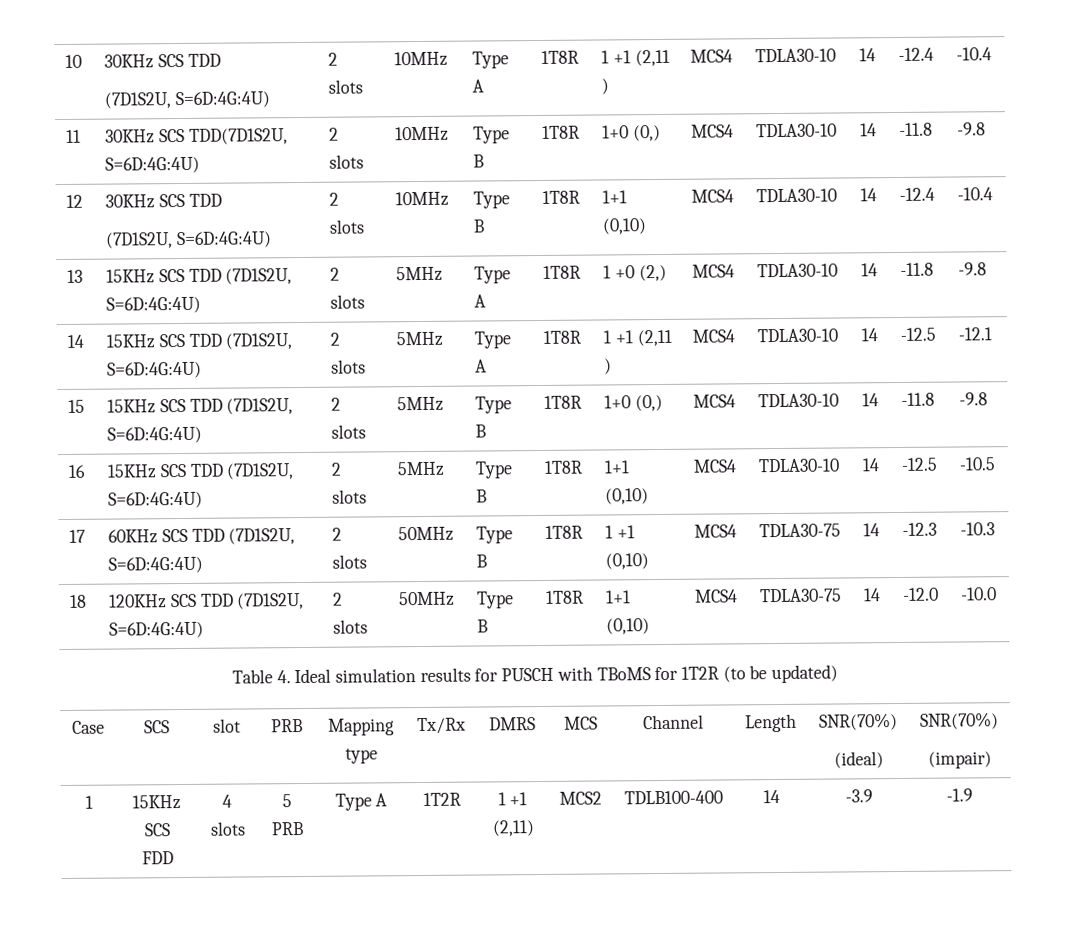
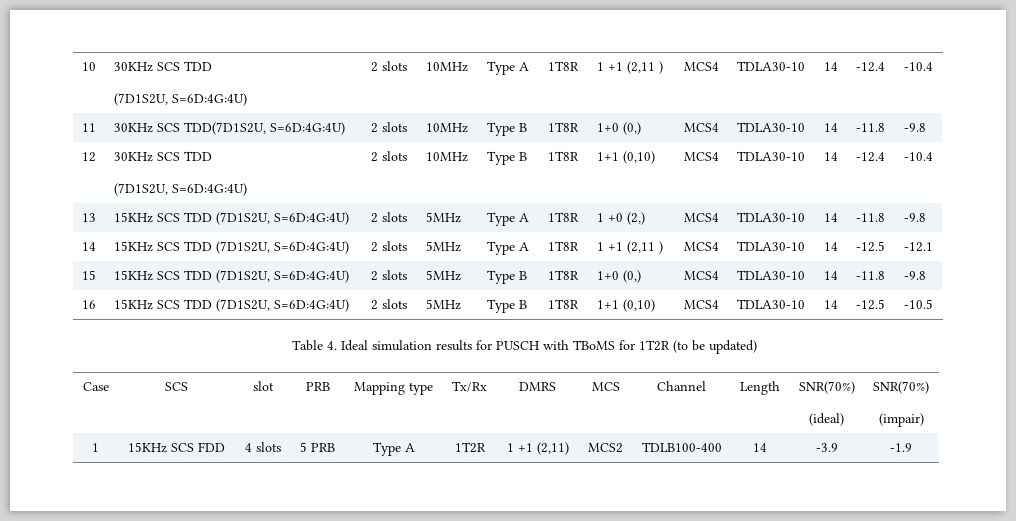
- 17 | 60KHz SCS TDD (7D1S2U, S=6D:4G:4U) | 2 slots | 50MHz | Type B | 1T8R | 1 +1 (0,10) | MCS4 | TDLA30-75 | 14 | -12.3 | -10.3
- 18 | 120KHz SCS TDD (7D1S2U, S=6D:4G:4U) | 2 slots | 50MHz | Type B | 1T8R | 1+1 (0,10) | MCS4 | TDLA30-75 | 14 | -12.0 | -10.0

